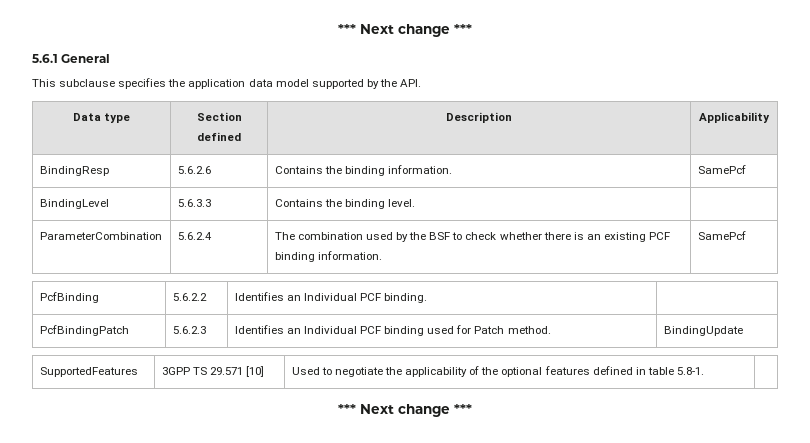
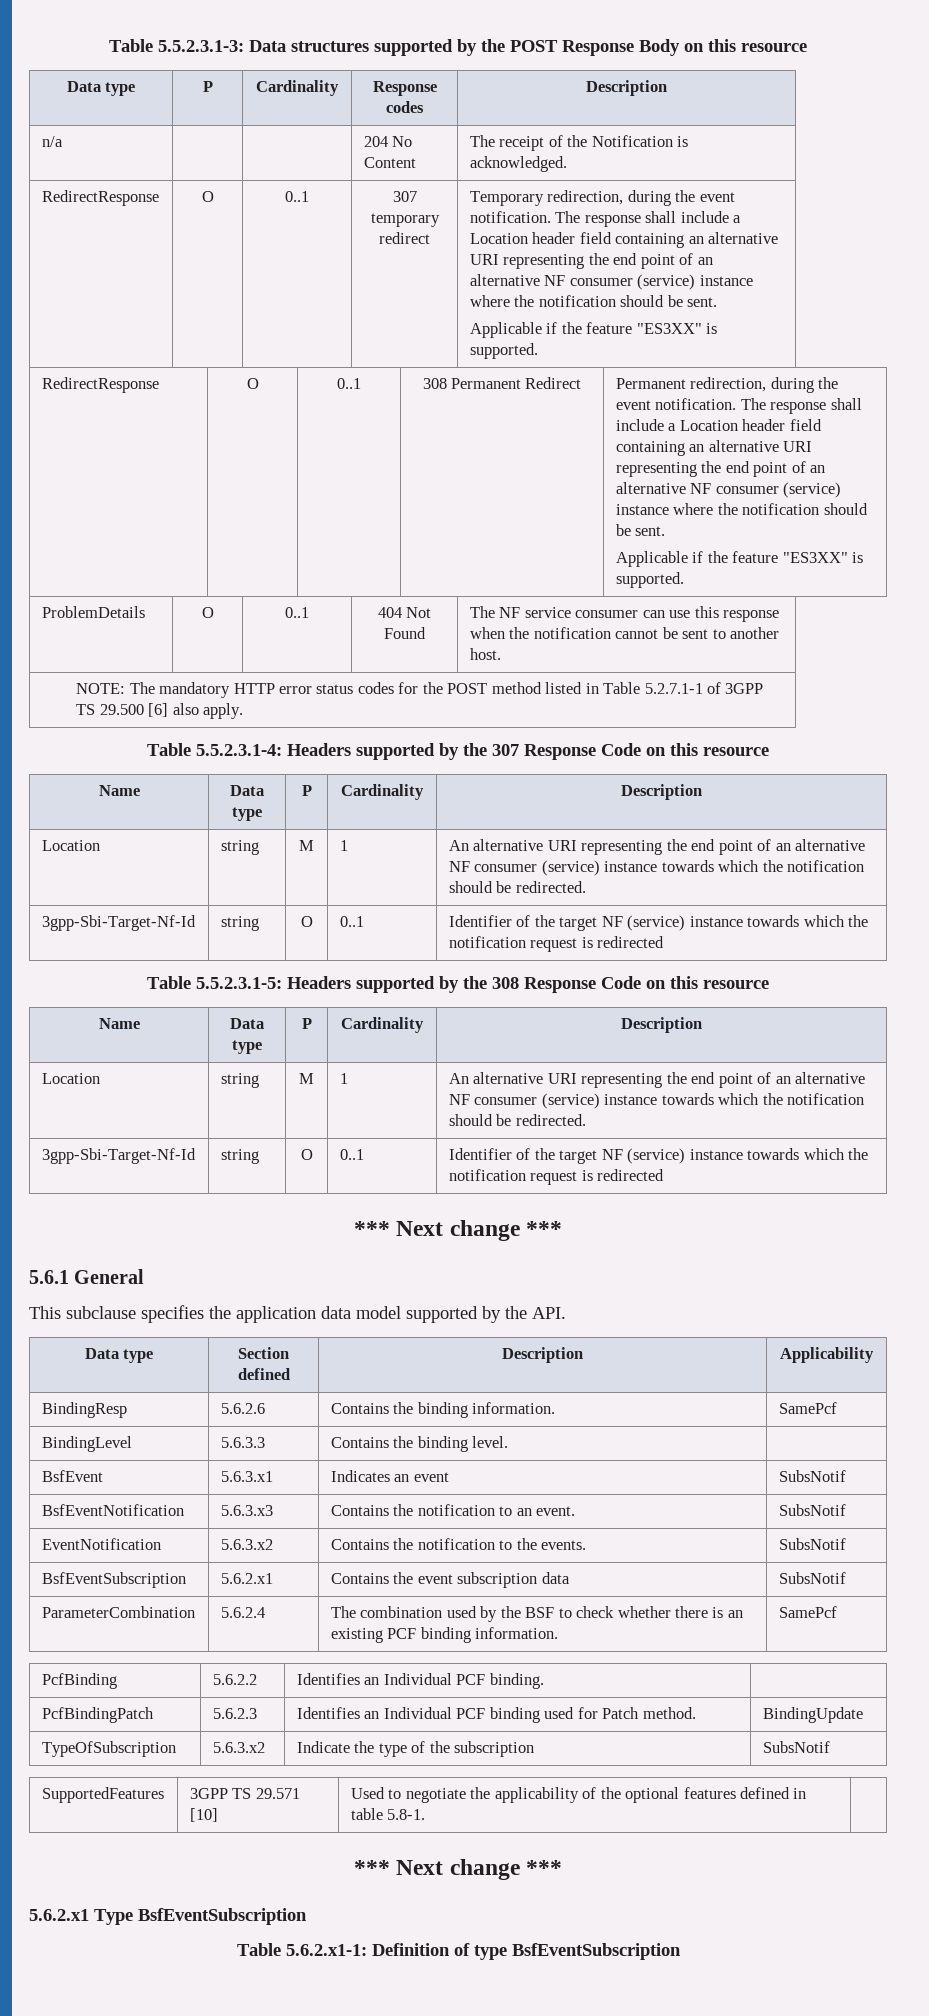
+ Table 5.5.2.3.1-3: Data structures supported by the POST Response Body on this resource
+ Data type | P | Cardinality | Response codes | Description
+ n/a | | | 204 No Content | The receipt of the Notification is acknowledged.
+ RedirectResponse | O | 0..1 | 307 temporary redirect | Temporary redirection, during the event notification. The response shall include a Location header field containing an alternative URI representing the end point of an alternative NF consumer (service) instance where the notification should be sent.
+ Applicable if the feature "ES3XX" is supported.
+ RedirectResponse | O | 0..1 | 308 Permanent Redirect | Permanent redirection, during the event notification. The response shall include a Location header field containing an alternative URI representing the end point of an alternative NF consumer (service) instance where the notification should be sent.
+ Applicable if the feature "ES3XX" is supported.
+ ProblemDetails | O | 0..1 | 404 Not Found | The NF service consumer can use this response when the notification cannot be sent to another host.
+ NOTE: The mandatory HTTP error status codes for the POST method listed in Table 5.2.7.1-1 of 3GPP TS 29.500 [6] also apply.
+ Table 5.5.2.3.1-4: Headers supported by the 307 Response Code on this resource
+ Name | Data type | P | Cardinality | Description
+ Location | string | M | 1 | An alternative URI representing the end point of an alternative NF consumer (service) instance towards which the notification should be redirected.
+ 3gpp-Sbi-Target-Nf-Id | string | O | 0..1 | Identifier of the target NF (service) instance towards which the notification request is redirected
+ Table 5.5.2.3.1-5: Headers supported by the 308 Response Code on this resource
+ Name | Data type | P | Cardinality | Description
+ Location | string | M | 1 | An alternative URI representing the end point of an alternative NF consumer (service) instance towards which the notification should be redirected.
+ 3gpp-Sbi-Target-Nf-Id | string | O | 0..1 | Identifier of the target NF (service) instance towards which the notification request is redirected
+ BsfEvent | 5.6.3.x1 | Indicates an event | SubsNotif
+ BsfEventNotification | 5.6.3.x3 | Contains the notification to an event. | SubsNotif
+ EventNotification | 5.6.3.x2 | Contains the notification to the events. | SubsNotif
+ BsfEventSubscription | 5.6.2.x1 | Contains the event subscription data | SubsNotif
+ TypeOfSubscription | 5.6.3.x2 | Indicate the type of the subscription | SubsNotif
+ 5.6.2.x1 Type BsfEventSubscription
+ Table 5.6.2.x1-1: Definition of type BsfEventSubscription

